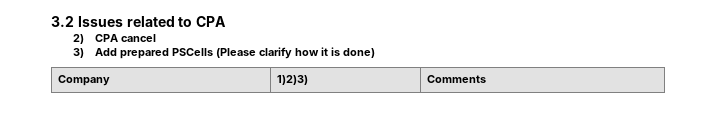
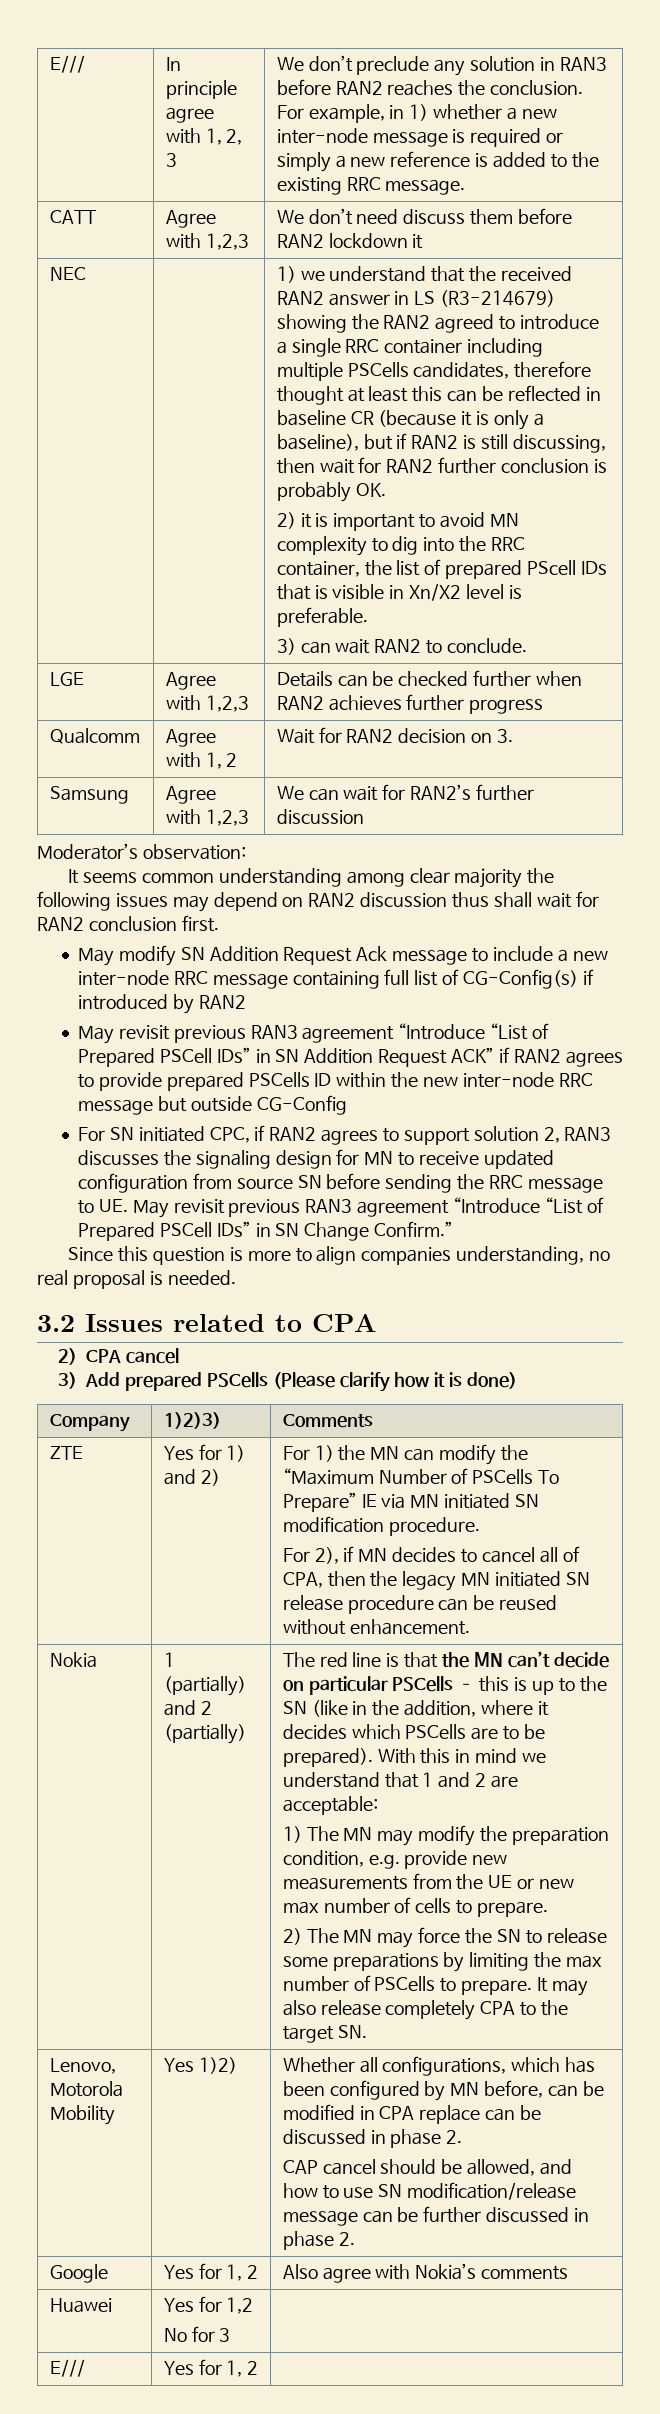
+ E/// | In principle agree with 1, 2, 3 | We don’t preclude any solution in RAN3 before RAN2 reaches the conclusion. For example, in 1) whether a new inter-node message is required or simply a new reference is added to the existing RRC message.
+ CATT | Agree with 1,2,3 | We don’t need discuss them before RAN2 lockdown it
+ NEC | | 1) we understand that the received RAN2 answer in LS (R3-214679) showing the RAN2 agreed to introduce a single RRC container including multiple PSCells candidates, therefore thought at least this can be reflected in baseline CR (because it is only a baseline), but if RAN2 is still discussing, then wait for RAN2 further conclusion is probably OK.
+ 2) it is important to avoid MN complexity to dig into the RRC container, the list of prepared PScell IDs that is visible in Xn/X2 level is preferable.
+ 3) can wait RAN2 to conclude.
+ LGE | Agree with 1,2,3 | Details can be checked further when RAN2 achieves further progress
+ Qualcomm | Agree with 1, 2 | Wait for RAN2 decision on 3.
+ Samsung | Agree with 1,2,3 | We can wait for RAN2’s further discussion
+ Moderator’s observation:
+ It seems common understanding among clear majority the following issues may depend on RAN2 discussion thus shall wait for RAN2 conclusion first.
+ May modify SN Addition Request Ack message to include a new inter-node RRC message containing full list of CG-Config(s) if introduced by RAN2
+ May revisit previous RAN3 agreement “Introduce “List of Prepared PSCell IDs” in SN Addition Request ACK” if RAN2 agrees to provide prepared PSCells ID within the new inter-node RRC message but outside CG-Config
+ For SN initiated CPC, if RAN2 agrees to support solution 2, RAN3 discusses the signaling design for MN to receive updated configuration from source SN before sending the RRC message to UE. May revisit previous RAN3 agreement “Introduce “List of Prepared PSCell IDs” in SN Change Confirm.”
+ Since this question is more to align companies understanding, no real proposal is needed.
+ ZTE | Yes for 1) and 2) | For 1) the MN can modify the “Maximum Number of PSCells To Prepare” IE via MN initiated SN modification procedure.
+ For 2), if MN decides to cancel all of CPA, then the legacy MN initiated SN release procedure can be reused without enhancement.
+ Nokia | 1 (partially) and 2 (partially) | The red line is that the MN can’t decide on particular PSCells – this is up to the SN (like in the addition, where it decides which PSCells are to be prepared). With this in mind we understand that 1 and 2 are acceptable:
+ 1) The MN may modify the preparation condition, e.g. provide new measurements from the UE or new max number of cells to prepare.
+ 2) The MN may force the SN to release some preparations by limiting the max number of PSCells to prepare. It may also release completely CPA to the target SN.
+ Lenovo, Motorola Mobility | Yes 1)2) | Whether all configurations, which has been configured by MN before, can be modified in CPA replace can be discussed in phase 2.
+ CAP cancel should be allowed, and how to use SN modification/release message can be further discussed in phase 2.
+ Google | Yes for 1, 2 | Also agree with Nokia’s comments
+ Huawei | Yes for 1,2
+ No for 3 |
+ E/// | Yes for 1, 2 |

